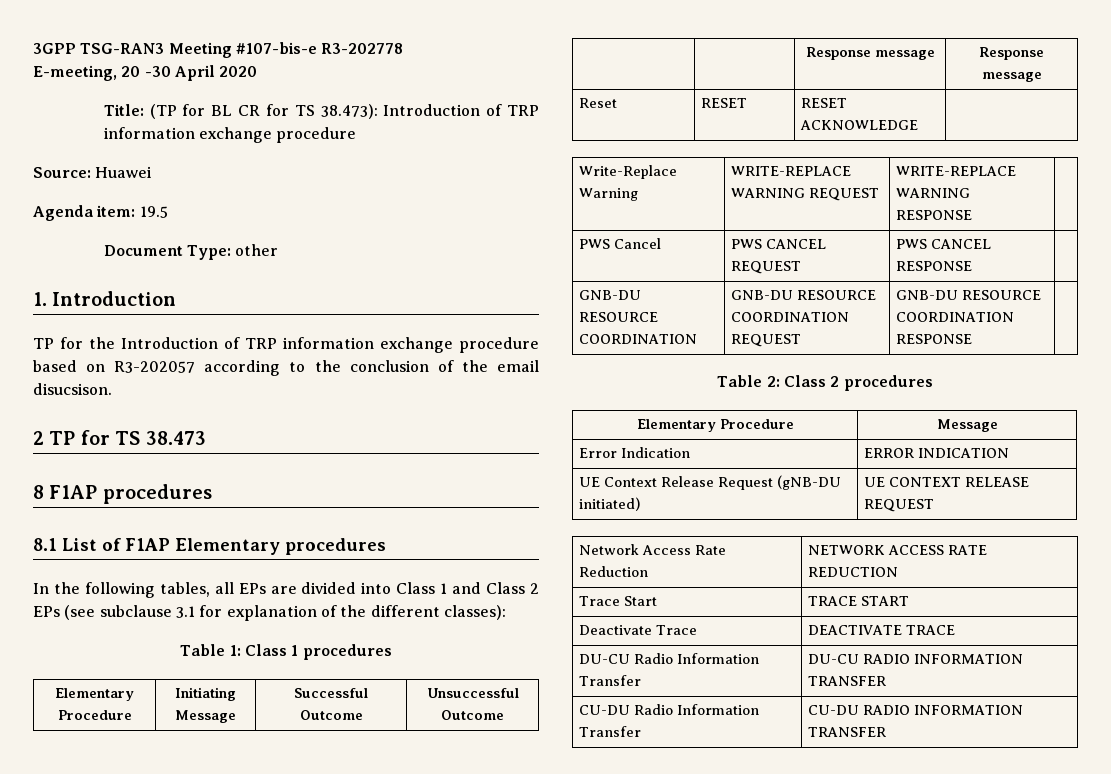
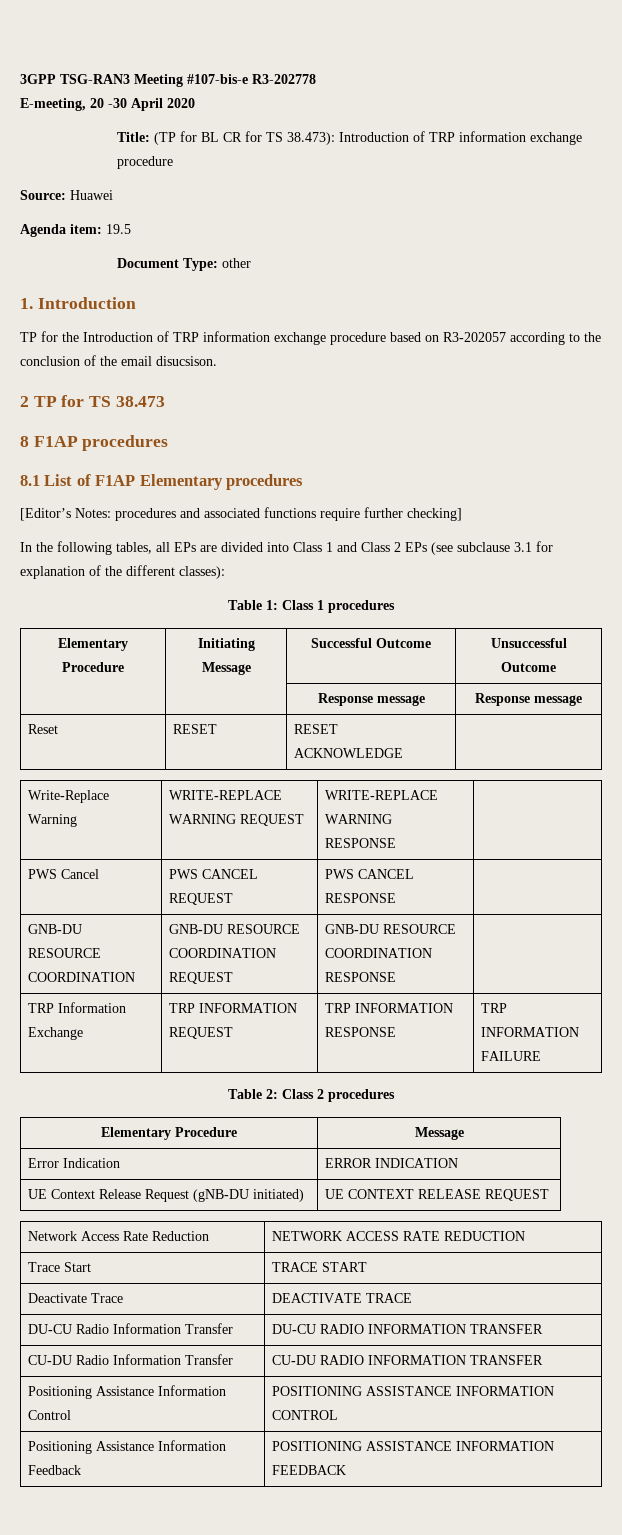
+ [Editor’s Notes: procedures and associated functions require further checking]
+ TRP Information Exchange | TRP INFORMATION REQUEST | TRP INFORMATION RESPONSE | TRP INFORMATION FAILURE
+ Positioning Assistance Information Control | POSITIONING ASSISTANCE INFORMATION CONTROL
+ Positioning Assistance Information Feedback | POSITIONING ASSISTANCE INFORMATION FEEDBACK

